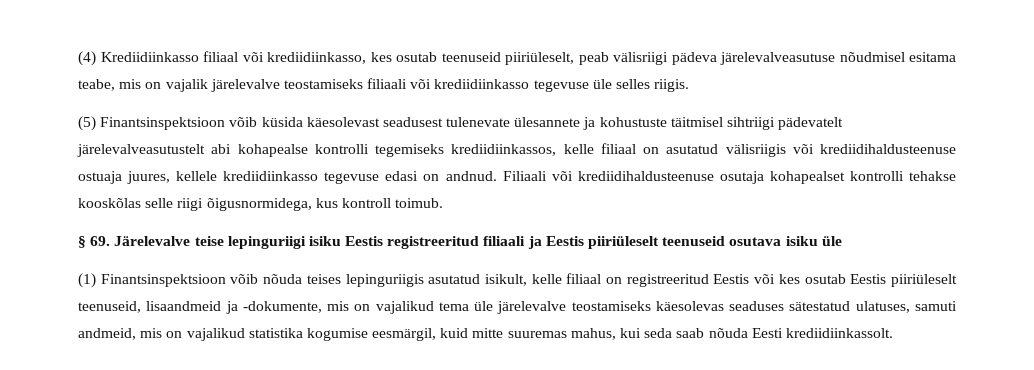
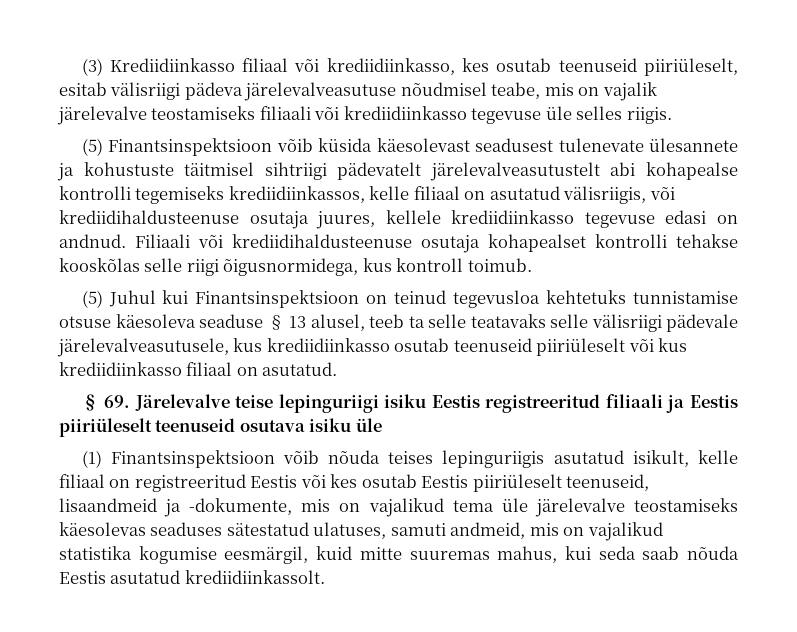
- (4) Krediidiinkasso filiaal või krediidiinkasso, kes osutab teenuseid piiriüleselt, peab välisriigi pädeva järelevalveasutuse nõudmisel esitama teabe, mis on vajalik järelevalve teostamiseks filiaali või krediidiinkasso tegevuse üle selles riigis.
+ (3) Krediidiinkasso filiaal või krediidiinkasso, kes osutab teenuseid piiriüleselt, esitab välisriigi pädeva järelevalveasutuse nõudmisel teabe, mis on vajalik järelevalve teostamiseks filiaali või krediidiinkasso tegevuse üle selles riigis.
- (5) Finantsinspektsioon võib küsida käesolevast seadusest tulenevate ülesannete ja kohustuste täitmisel sihtriigi pädevatelt järelevalveasutustelt abi kohapealse kontrolli tegemiseks krediidiinkassos, kelle filiaal on asutatud välisriigis või krediidihaldusteenuse ostuaja juures, kellele krediidiinkasso tegevuse edasi on andnud.
+ (5) Finantsinspektsioon võib küsida käesolevast seadusest tulenevate ülesannete ja kohustuste täitmisel sihtriigi pädevatelt järelevalveasutustelt abi kohapealse kontrolli tegemiseks krediidiinkassos, kelle filiaal on asutatud välisriigis, või krediidihaldusteenuse osutaja juures, kellele krediidiinkasso tegevuse edasi on andnud.
+ (5) Juhul kui Finantsinspektsioon on teinud tegevusloa kehtetuks tunnistamise otsuse käesoleva seaduse § 13 alusel, teeb ta selle teatavaks selle välisriigi pädevale järelevalveasutusele, kus krediidiinkasso osutab teenuseid piiriüleselt või kus krediidiinkasso filiaal on asutatud.
- (1) Finantsinspektsioon võib nõuda teises lepinguriigis asutatud isikult, kelle filiaal on registreeritud Eestis või kes osutab Eestis piiriüleselt teenuseid, lisaandmeid ja -dokumente, mis on vajalikud tema üle järelevalve teostamiseks käesolevas seaduses sätestatud ulatuses, samuti andmeid, mis on vajalikud statistika kogumise eesmärgil, kuid mitte suuremas mahus, kui seda saab nõuda Eesti krediidiinkassolt.
+ (1) Finantsinspektsioon võib nõuda teises lepinguriigis asutatud isikult, kelle filiaal on registreeritud Eestis või kes osutab Eestis piiriüleselt teenuseid, lisaandmeid ja -dokumente, mis on vajalikud tema üle järelevalve teostamiseks käesolevas seaduses sätestatud ulatuses, samuti andmeid, mis on vajalikud statistika kogumise eesmärgil, kuid mitte suuremas mahus, kui seda saab nõuda Eestis asutatud krediidiinkassolt.

